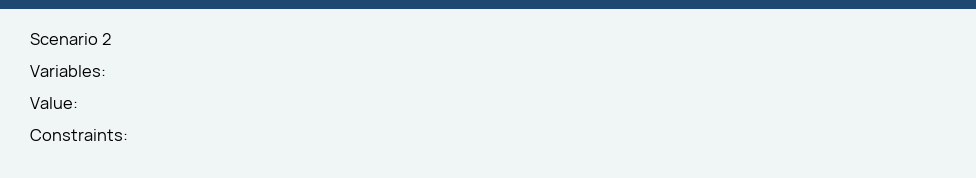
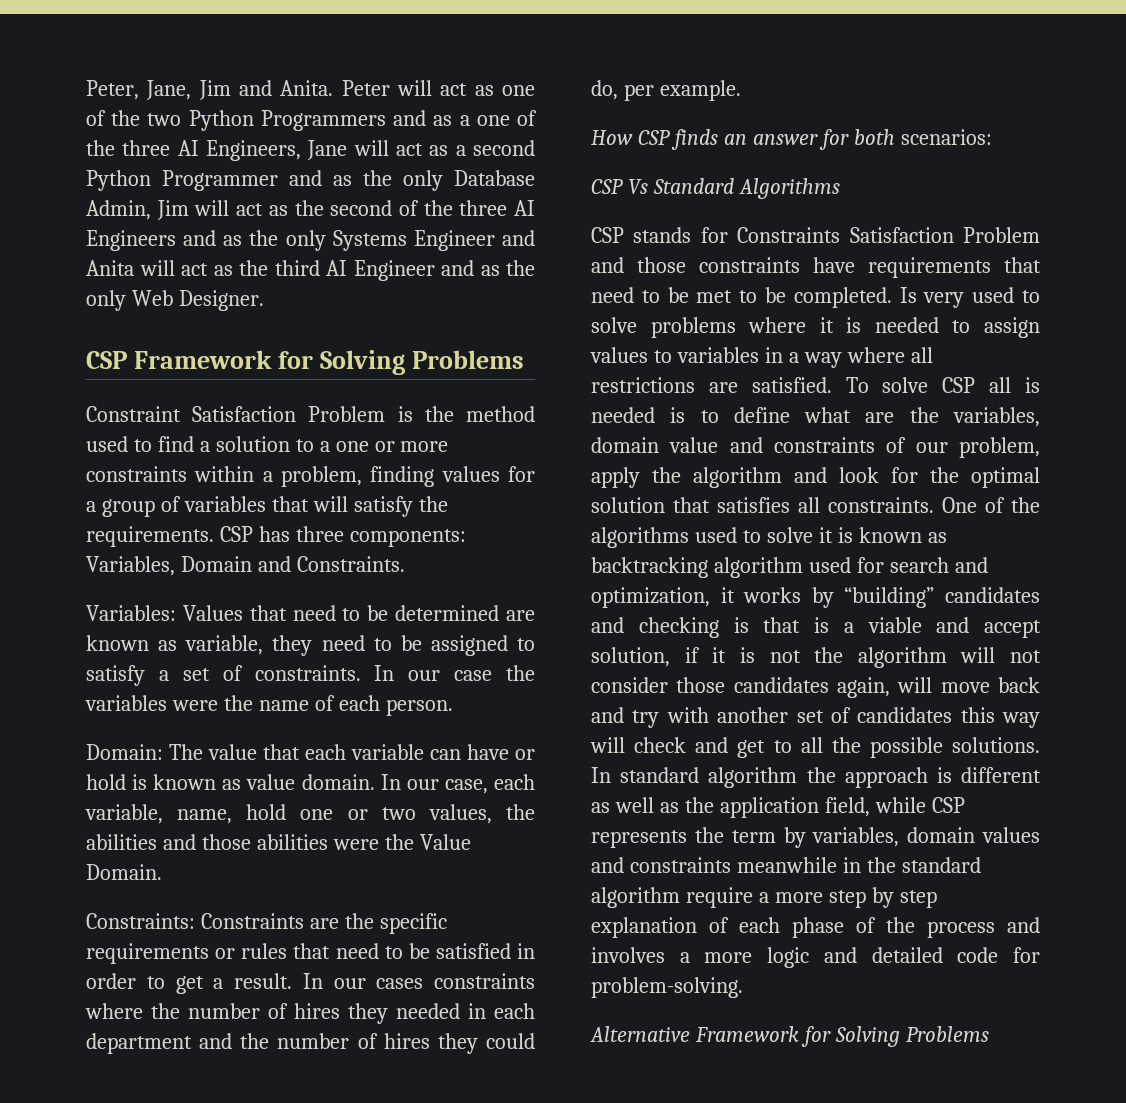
- Scenario 2
- Variables:
- Value:
- Constraints:
+ Peter, Jane, Jim and Anita. Peter will act as one of the two Python Programmers and as a one of the three AI Engineers, Jane will act as a second Python Programmer and as the only Database Admin, Jim will act as the second of the three AI Engineers and as the only Systems Engineer and Anita will act as the third AI Engineer and as the only Web Designer.
+ CSP Framework for Solving Problems
+ Constraint Satisfaction Problem is the method used to find a solution to a one or more constraints within a problem, finding values for a group of variables that will satisfy the requirements. CSP has three components: Variables, Domain and Constraints.
+ Variables: Values that need to be determined are known as variable, they need to be assigned to satisfy a set of constraints. In our case the variables were the name of each person.
+ Domain: The value that each variable can have or hold is known as value domain. In our case, each variable, name, hold one or two values, the abilities and those abilities were the Value Domain.
+ Constraints: Constraints are the specific requirements or rules that need to be satisfied in order to get a result. In our cases constraints where the number of hires they needed in each department and the number of hires they could do, per example.
+ How CSP finds an answer for both scenarios:
+ CSP Vs Standard Algorithms
+ CSP stands for Constraints Satisfaction Problem and those constraints have requirements that need to be met to be completed. Is very used to solve problems where it is needed to assign values to variables in a way where all restrictions are satisfied. To solve CSP all is needed is to define what are the variables, domain value and constraints of our problem, apply the algorithm and look for the optimal solution that satisfies all constraints. One of the algorithms used to solve it is known as backtracking algorithm used for search and optimization, it works by “building” candidates and checking is that is a viable and accept solution, if it is not the algorithm will not consider those candidates again, will move back and try with another set of candidates this way will check and get to all the possible solutions. In standard algorithm the approach is different as well as the application field, while CSP represents the term by variables, domain values and constraints meanwhile in the standard algorithm require a more step by step explanation of each phase of the process and involves a more logic and detailed code for problem-solving.
+ Alternative Framework for Solving Problems

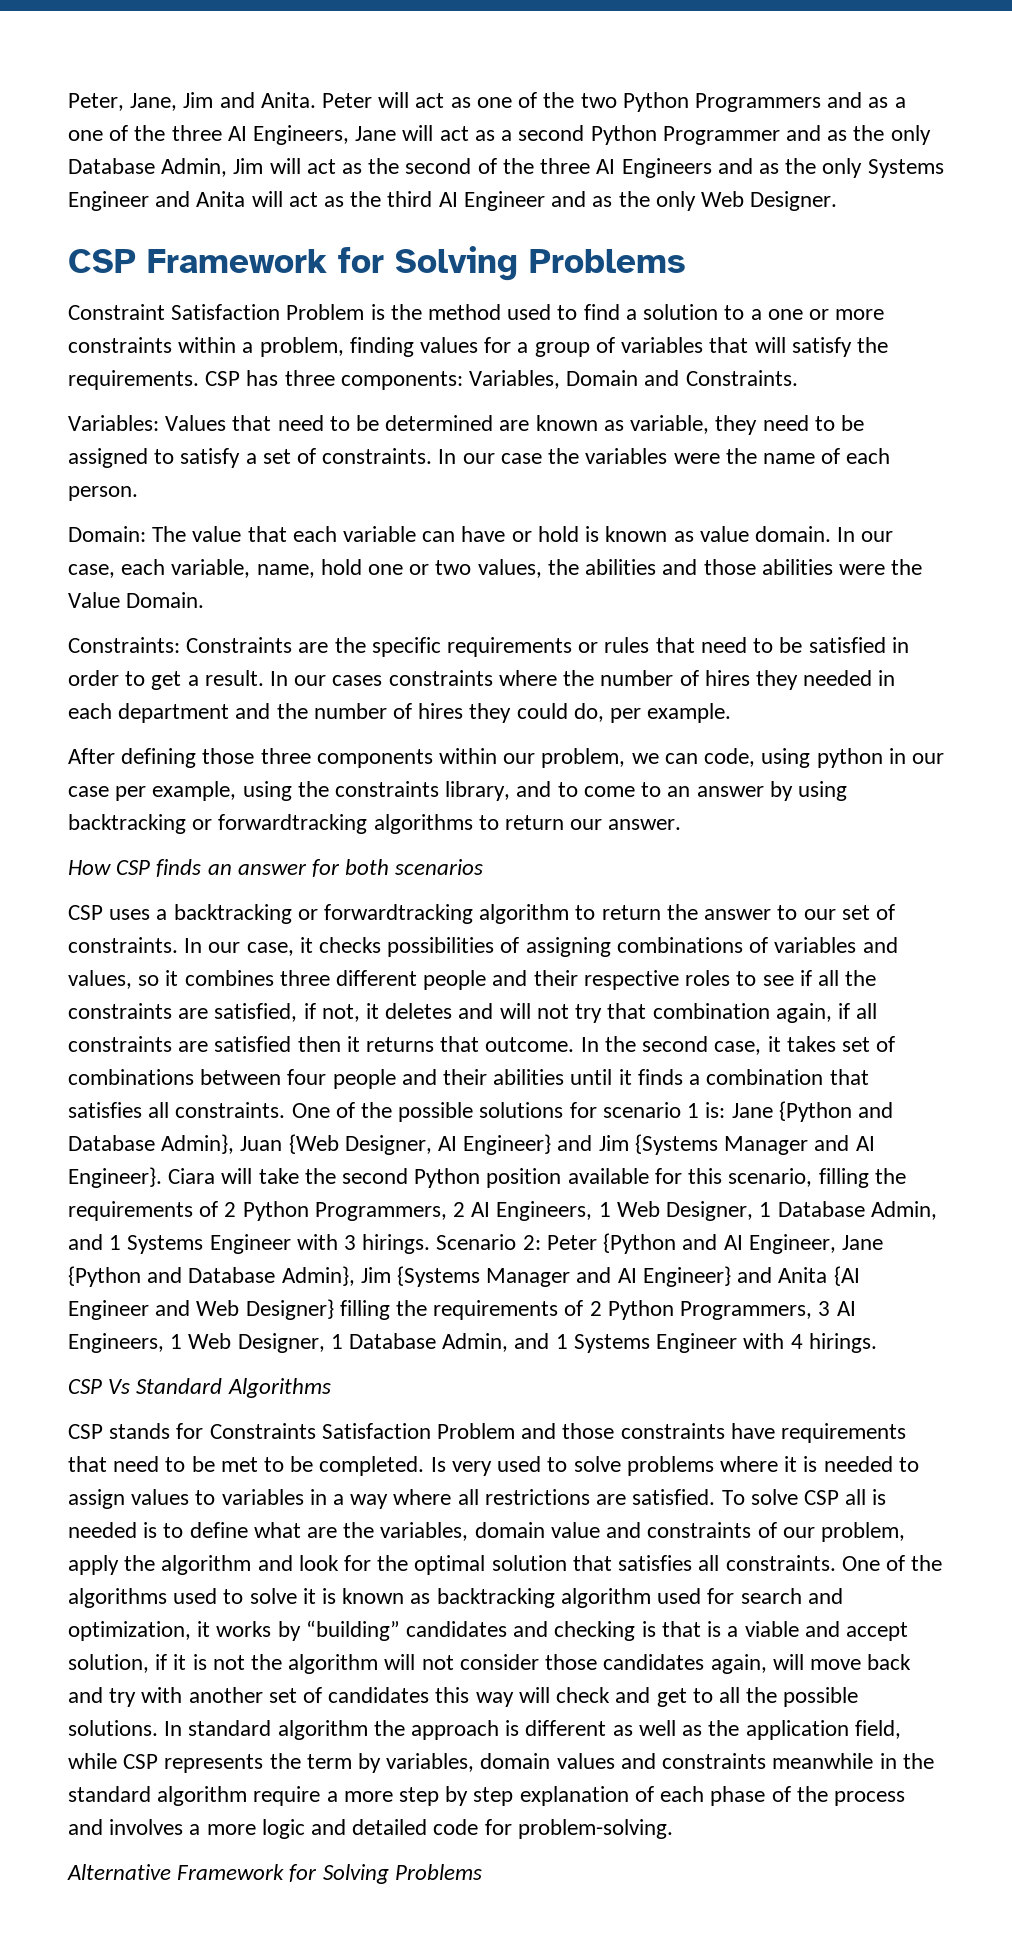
+ After defining those three components within our problem, we can code, using python in our case per example, using the constraints library, and to come to an answer by using backtracking or forwardtracking algorithms to return our answer.
- How CSP finds an answer for both scenarios:
+ How CSP finds an answer for both scenarios
+ CSP uses a backtracking or forwardtracking algorithm to return the answer to our set of constraints. In our case, it checks possibilities of assigning combinations of variables and values, so it combines three different people and their respective roles to see if all the constraints are satisfied, if not, it deletes and will not try that combination again, if all constraints are satisfied then it returns that outcome. In the second case, it takes set of combinations between four people and their abilities until it finds a combination that satisfies all constraints. One of the possible solutions for scenario 1 is: Jane {Python and Database Admin}, Juan {Web Designer, AI Engineer} and Jim {Systems Manager and AI Engineer}. Ciara will take the second Python position available for this scenario, filling the requirements of 2 Python Programmers, 2 AI Engineers, 1 Web Designer, 1 Database Admin, and 1 Systems Engineer with 3 hirings. Scenario 2: Peter {Python and AI Engineer, Jane {Python and Database Admin}, Jim {Systems Manager and AI Engineer} and Anita {AI Engineer and Web Designer} filling the requirements of 2 Python Programmers, 3 AI Engineers, 1 Web Designer, 1 Database Admin, and 1 Systems Engineer with 4 hirings.

